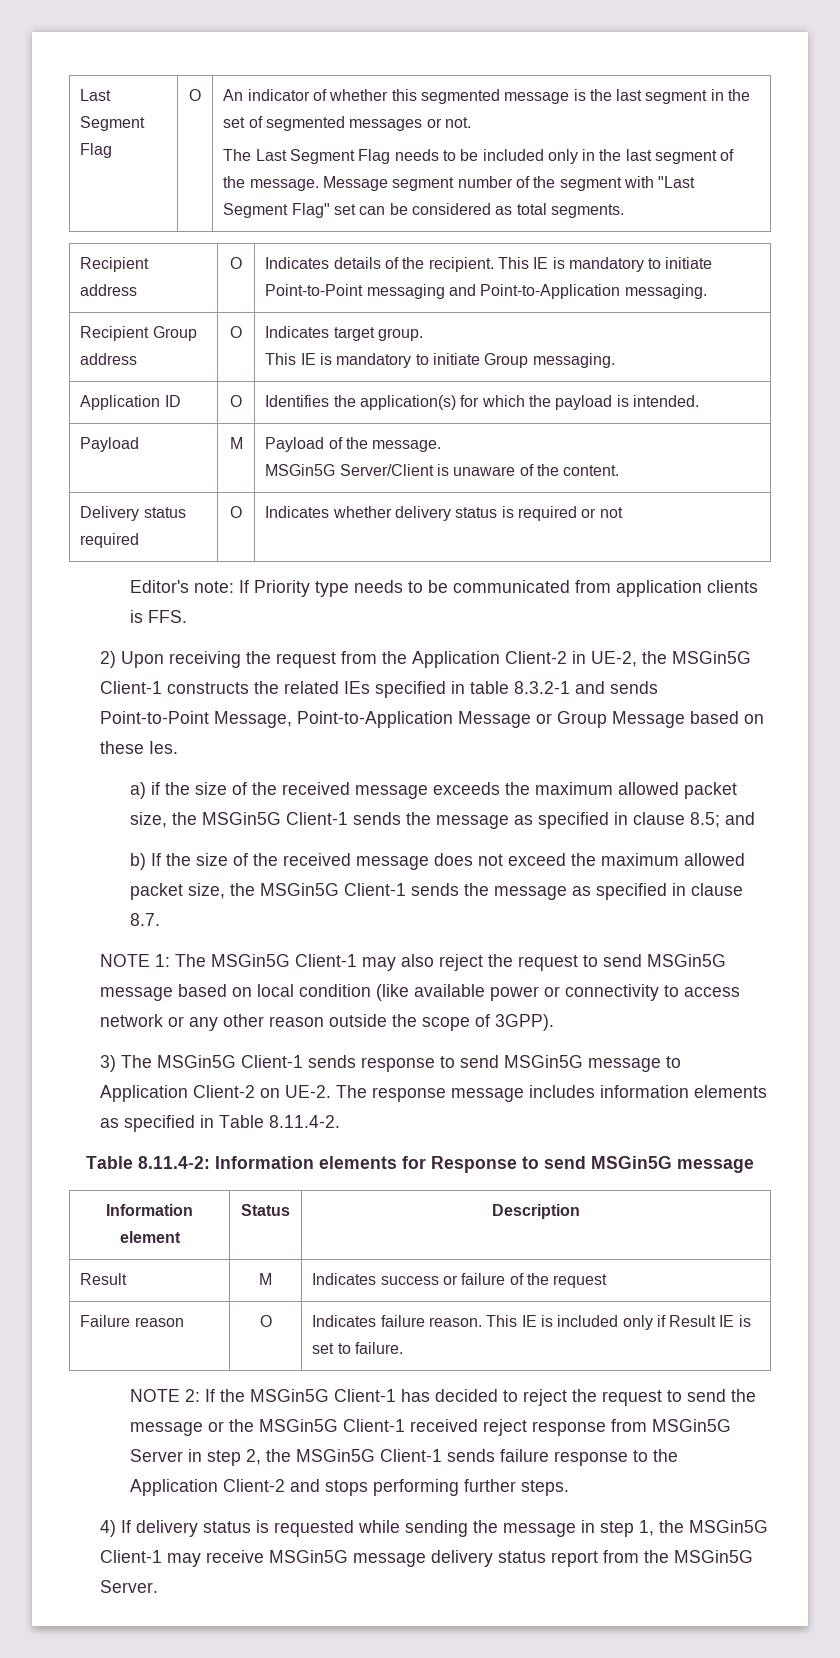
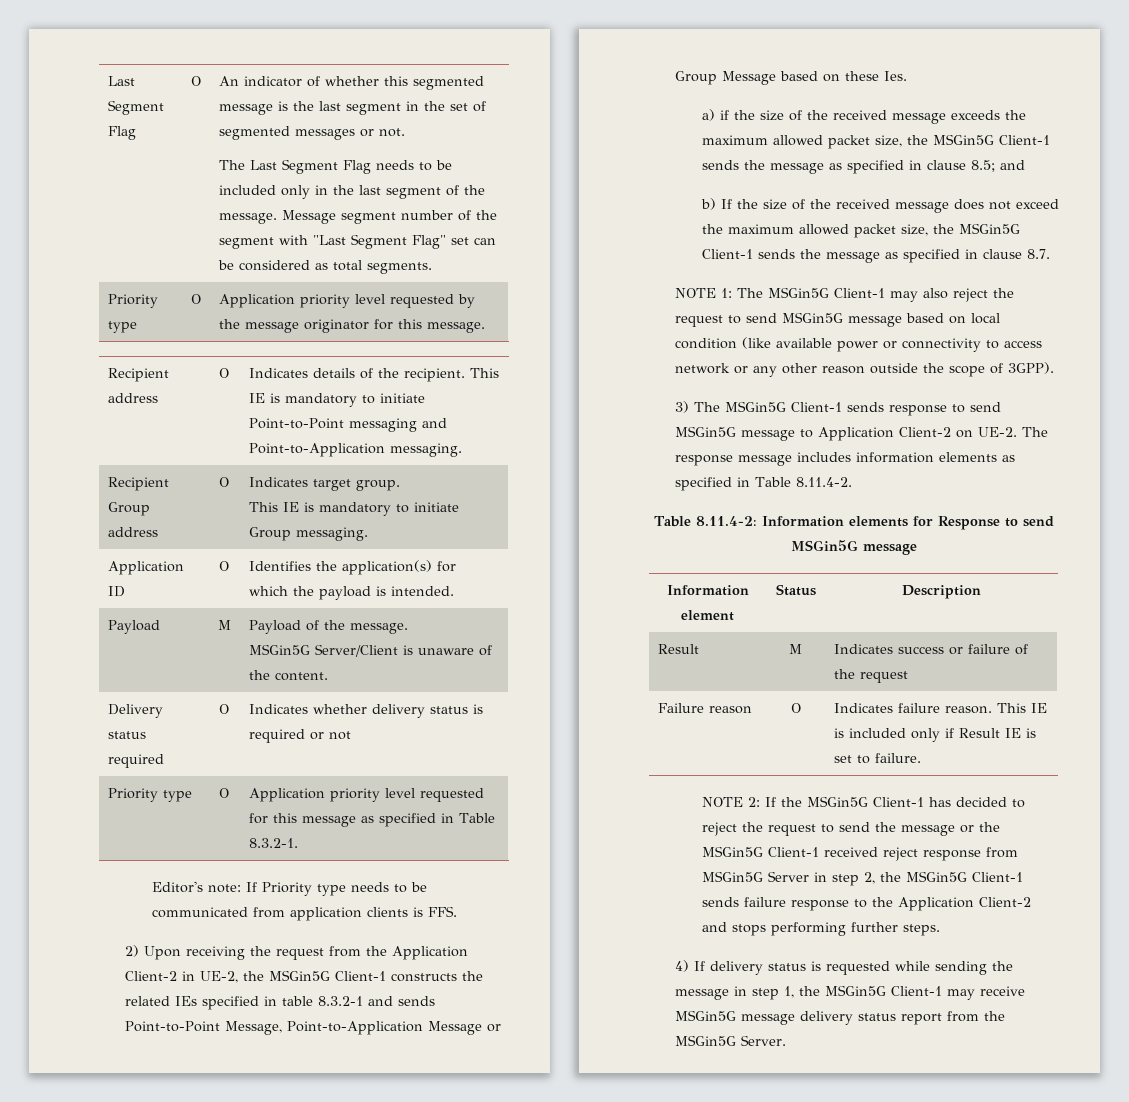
+ Priority type | O | Application priority level requested by the message originator for this message.
+ Priority type | O | Application priority level requested for this message as specified in Table 8.3.2-1.

